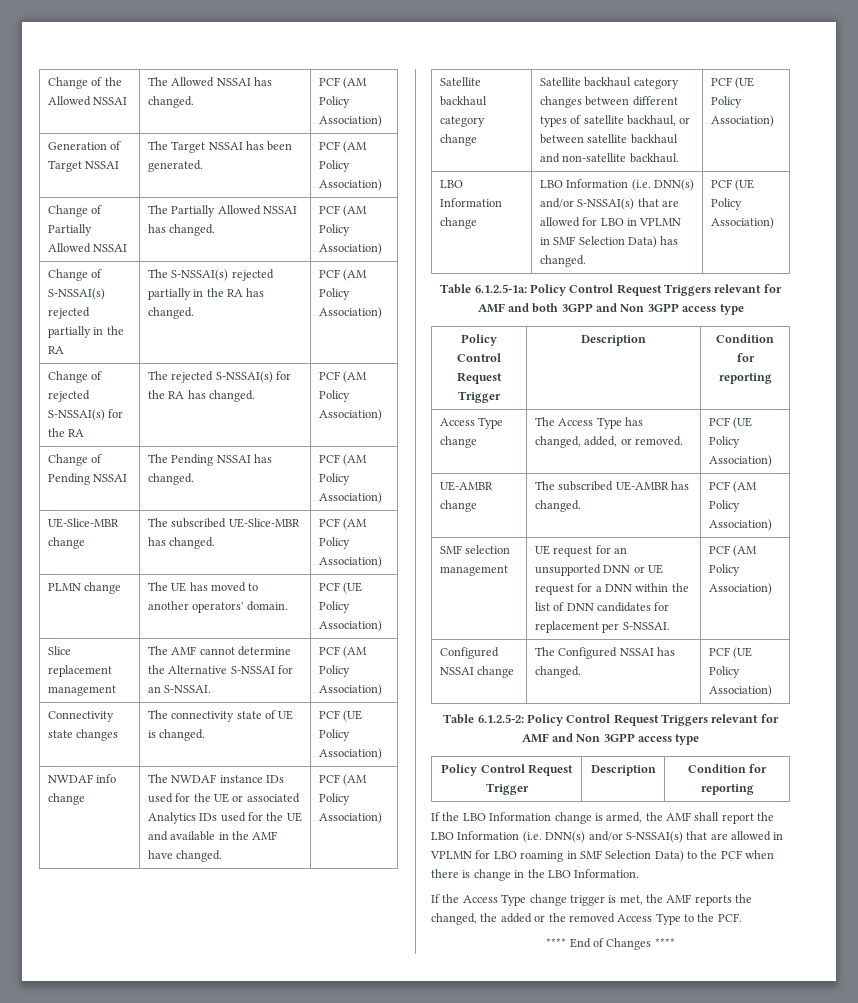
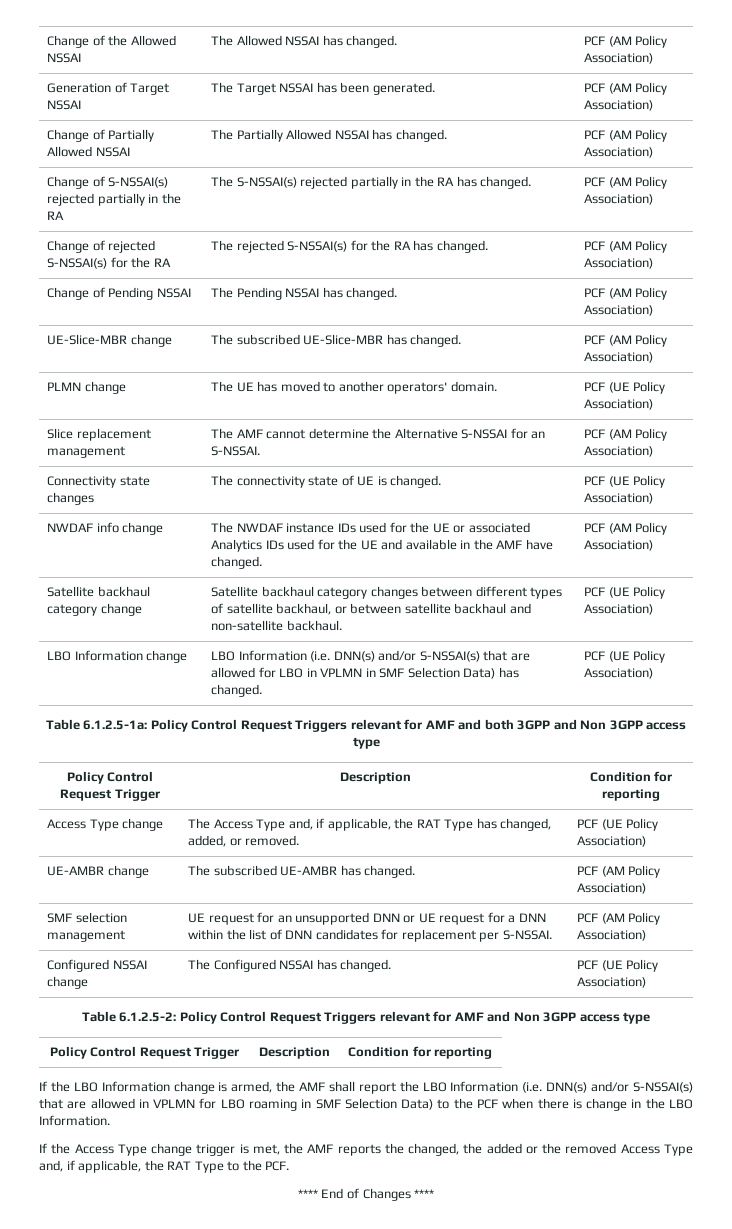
- Access Type change | The Access Type has changed, added, or removed. | PCF (UE Policy Association)
+ Access Type change | The Access Type and, if applicable, the RAT Type has changed, added, or removed. | PCF (UE Policy Association)
- If the Access Type change trigger is met, the AMF reports the changed, the added or the removed Access Type to the PCF.
+ If the Access Type change trigger is met, the AMF reports the changed, the added or the removed Access Type and, if applicable, the RAT Type to the PCF.

